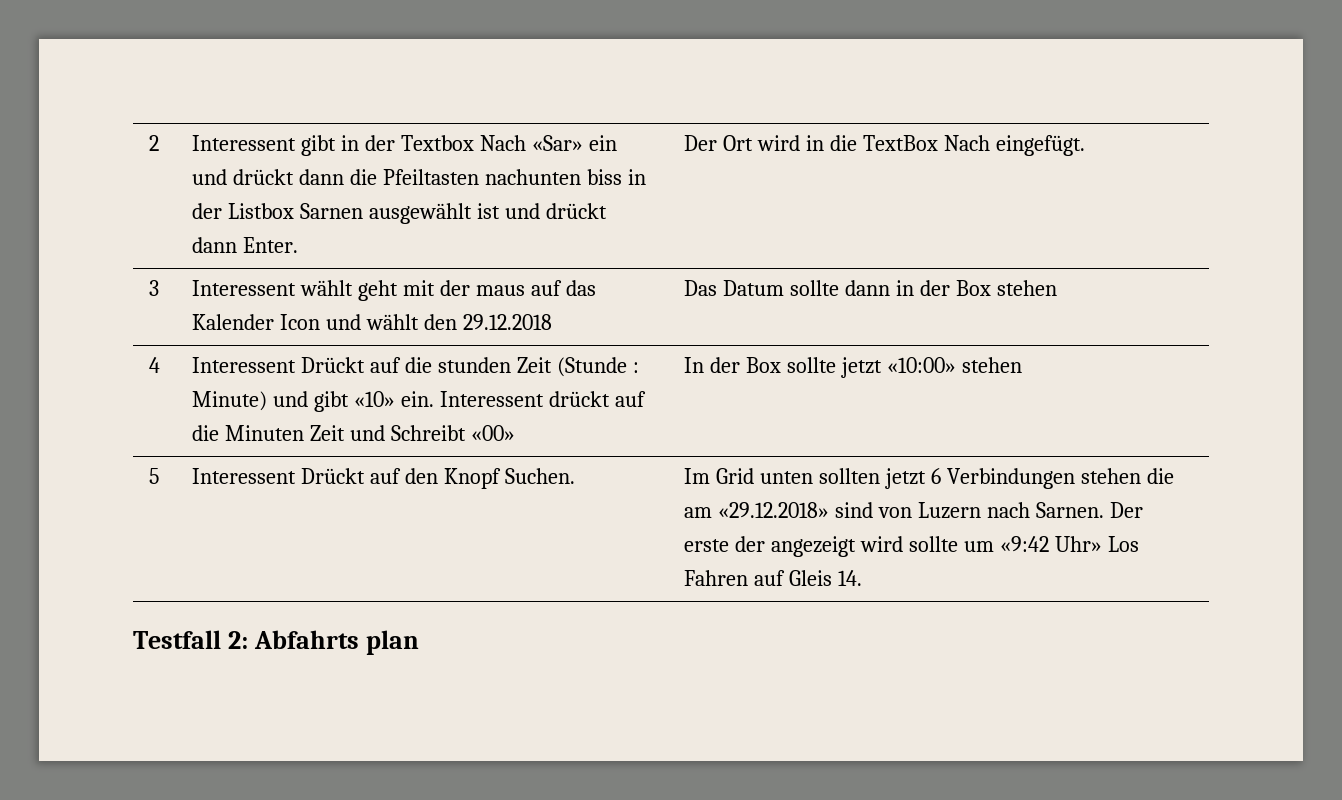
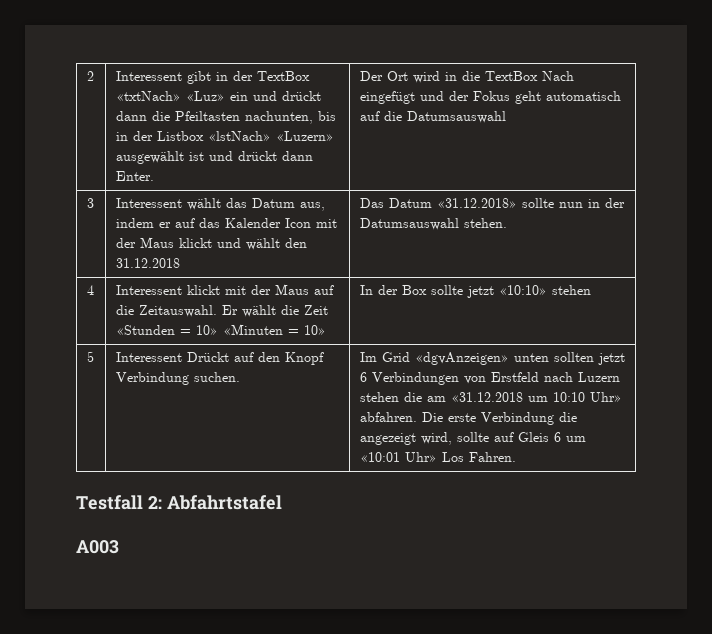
- Interessent gibt in der Textbox Nach «Sar» ein und drückt dann die Pfeiltasten nachunten biss in der Listbox Sarnen ausgewählt ist und drückt dann Enter.
+ Interessent gibt in der TextBox «txtNach» «Luz» ein und drückt dann die Pfeiltasten nachunten, bis in der Listbox «lstNach» «Luzern» ausgewählt ist und drückt dann Enter.
- Der Ort wird in die TextBox Nach eingefügt.
- 3 | Interessent wählt geht mit der maus auf das Kalender Icon und wählt den 29.12.2018 | Das Datum sollte dann in der Box stehen
- 4 | Interessent Drückt auf die stunden Zeit (Stunde : Minute) und gibt «10» ein. Interessent drückt auf die Minuten Zeit und Schreibt «00» | In der Box sollte jetzt «10:00» stehen
+ Der Ort wird in die TextBox Nach eingefügt und der Fokus geht automatisch auf die Datumsauswahl
+ 3 | Interessent wählt das Datum aus, indem er auf das Kalender Icon mit der Maus klickt und wählt den 31.12.2018 | Das Datum «31.12.2018» sollte nun in der Datumsauswahl stehen.
+ 4 | Interessent klickt mit der Maus auf die Zeitauswahl. Er wählt die Zeit «Stunden = 10» «Minuten = 10» | In der Box sollte jetzt «10:10» stehen
- Interessent Drückt auf den Knopf Suchen.
+ Interessent Drückt auf den Knopf Verbindung suchen.
- Im Grid unten sollten jetzt 6 Verbindungen stehen die am «29.12.2018» sind von Luzern nach Sarnen. Der erste der angezeigt wird sollte um «9:42 Uhr» Los Fahren auf Gleis 14.
+ Im Grid «dgvAnzeigen» unten sollten jetzt 6 Verbindungen von Erstfeld nach Luzern stehen die am «31.12.2018 um 10:10 Uhr» abfahren. Die erste Verbindung die angezeigt wird, sollte auf Gleis 6 um «10:01 Uhr» Los Fahren.
- Testfall 2: Abfahrts plan
+ Testfall 2: Abfahrtstafel
+ A003

